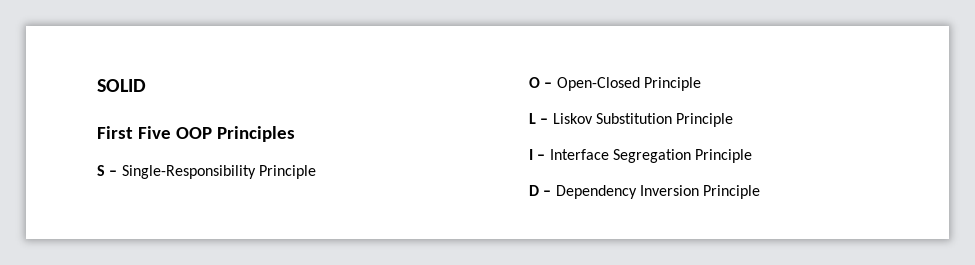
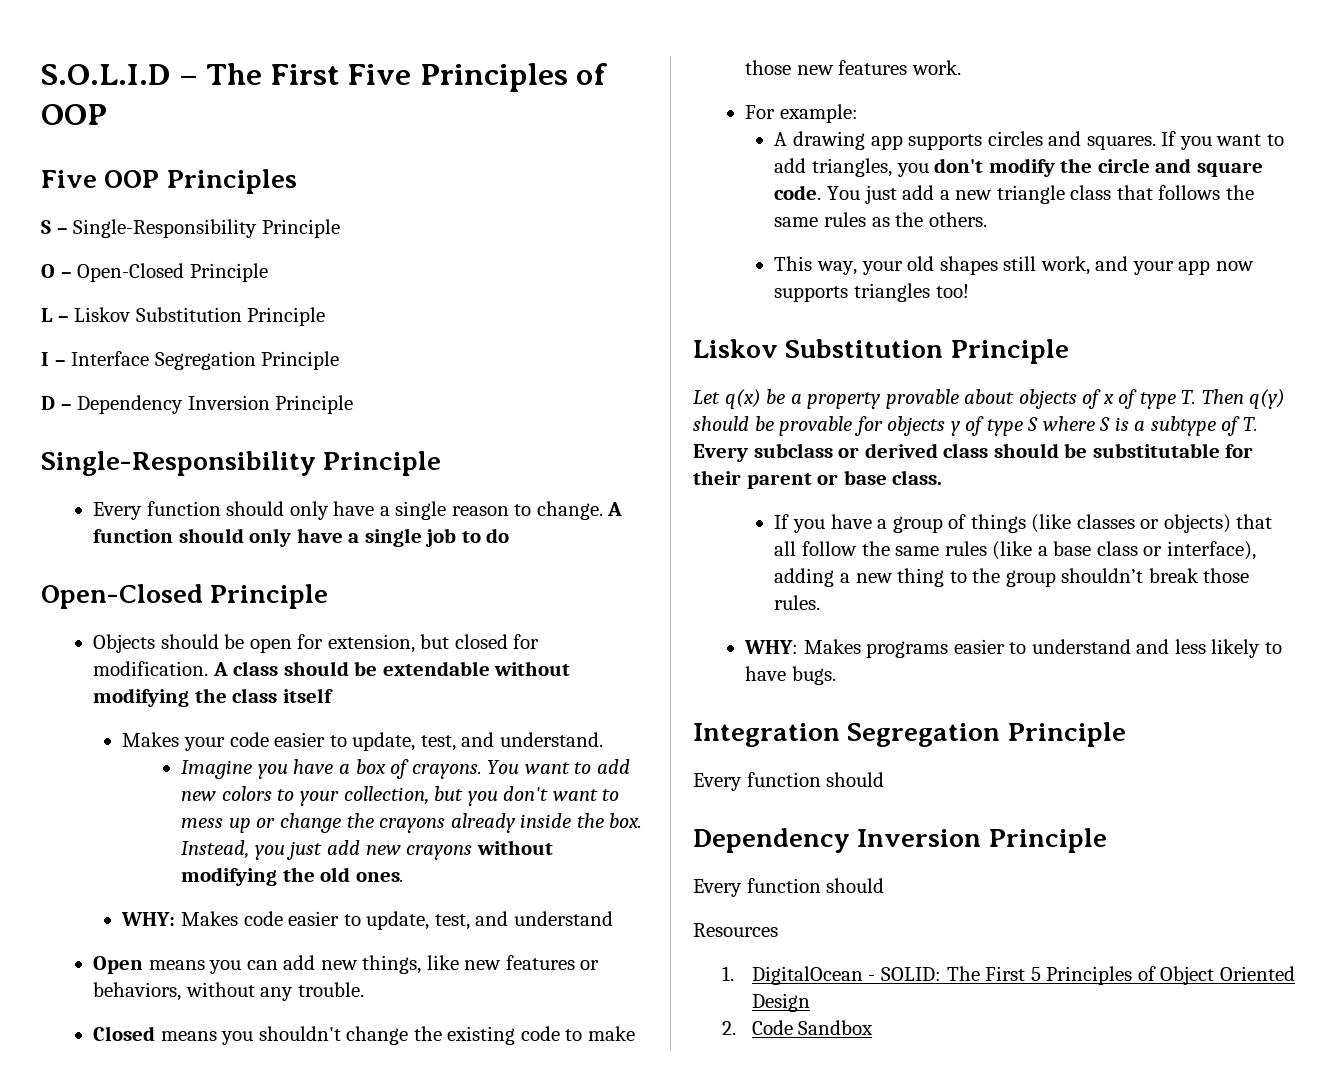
- SOLID
- First Five OOP Principles
+ S.O.L.I.D – The First Five Principles of OOP
+ Five OOP Principles
  D – Dependency Inversion Principle
+ Single-Responsibility Principle
+ Every function should only have a single reason to change. A function should only have a single job to do
+ Open-Closed Principle
+ Objects should be open for extension, but closed for modification. A class should be extendable without modifying the class itself
+ Makes your code easier to update, test, and understand.
+ Imagine you have a box of crayons. You want to add new colors to your collection, but you don't want to mess up or change the crayons already inside the box. Instead, you just add new crayons without modifying the old ones.
+ WHY: Makes code easier to update, test, and understand
+ Open means you can add new things, like new features or behaviors, without any trouble.
+ Closed means you shouldn't change the existing code to make those new features work.
+ For example:
+ A drawing app supports circles and squares. If you want to add triangles, you don't modify the circle and square code. You just add a new triangle class that follows the same rules as the others.
+ This way, your old shapes still work, and your app now supports triangles too!
+ Liskov Substitution Principle
+ Let q(x) be a property provable about objects of x of type T. Then q(y) should be provable for objects y of type S where S is a subtype of T. Every subclass or derived class should be substitutable for their parent or base class.
+ If you have a group of things (like classes or objects) that all follow the same rules (like a base class or interface), adding a new thing to the group shouldn’t break those rules.
+ WHY: Makes programs easier to understand and less likely to have bugs.
+ Integration Segregation Principle
+ Every function should
+ Dependency Inversion Principle
+ Every function should
+ Resources
+ 1. DigitalOcean - SOLID: The First 5 Principles of Object Oriented Design
+ 2. Code Sandbox

